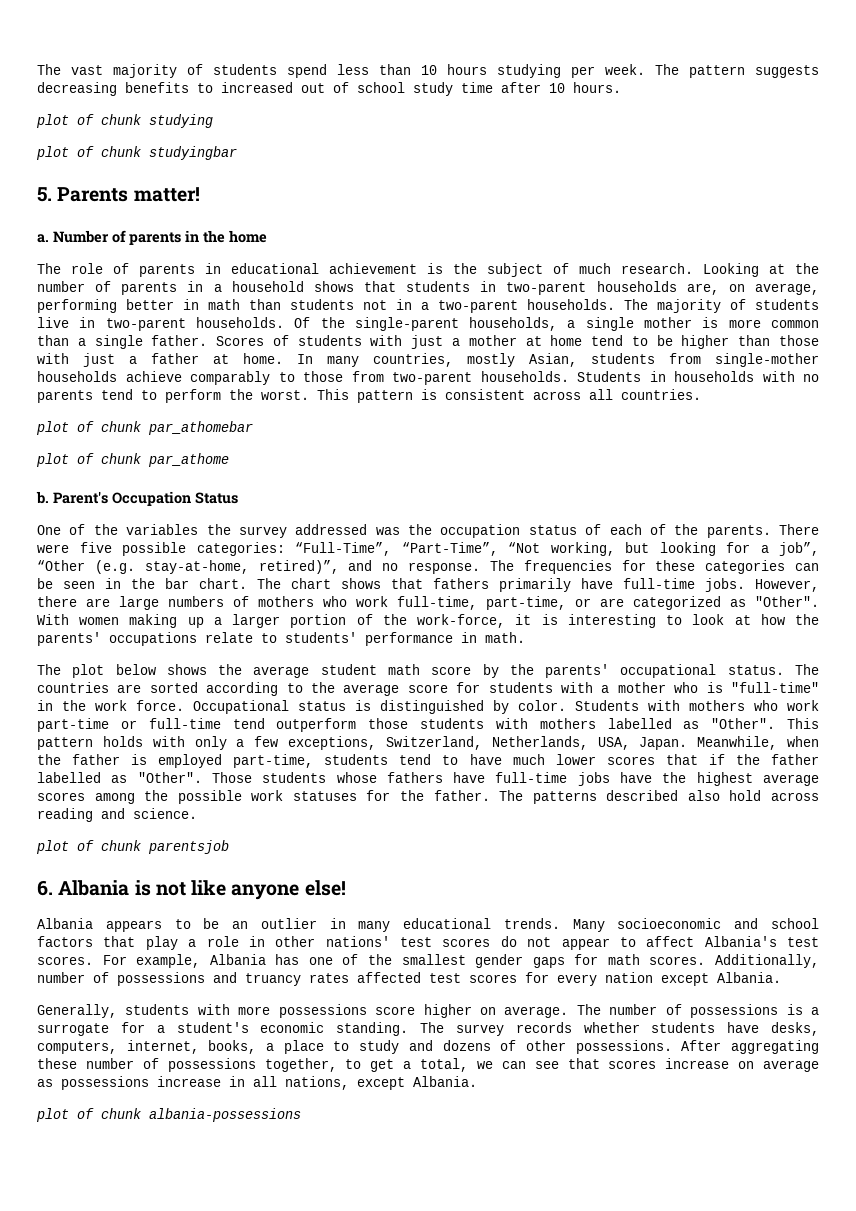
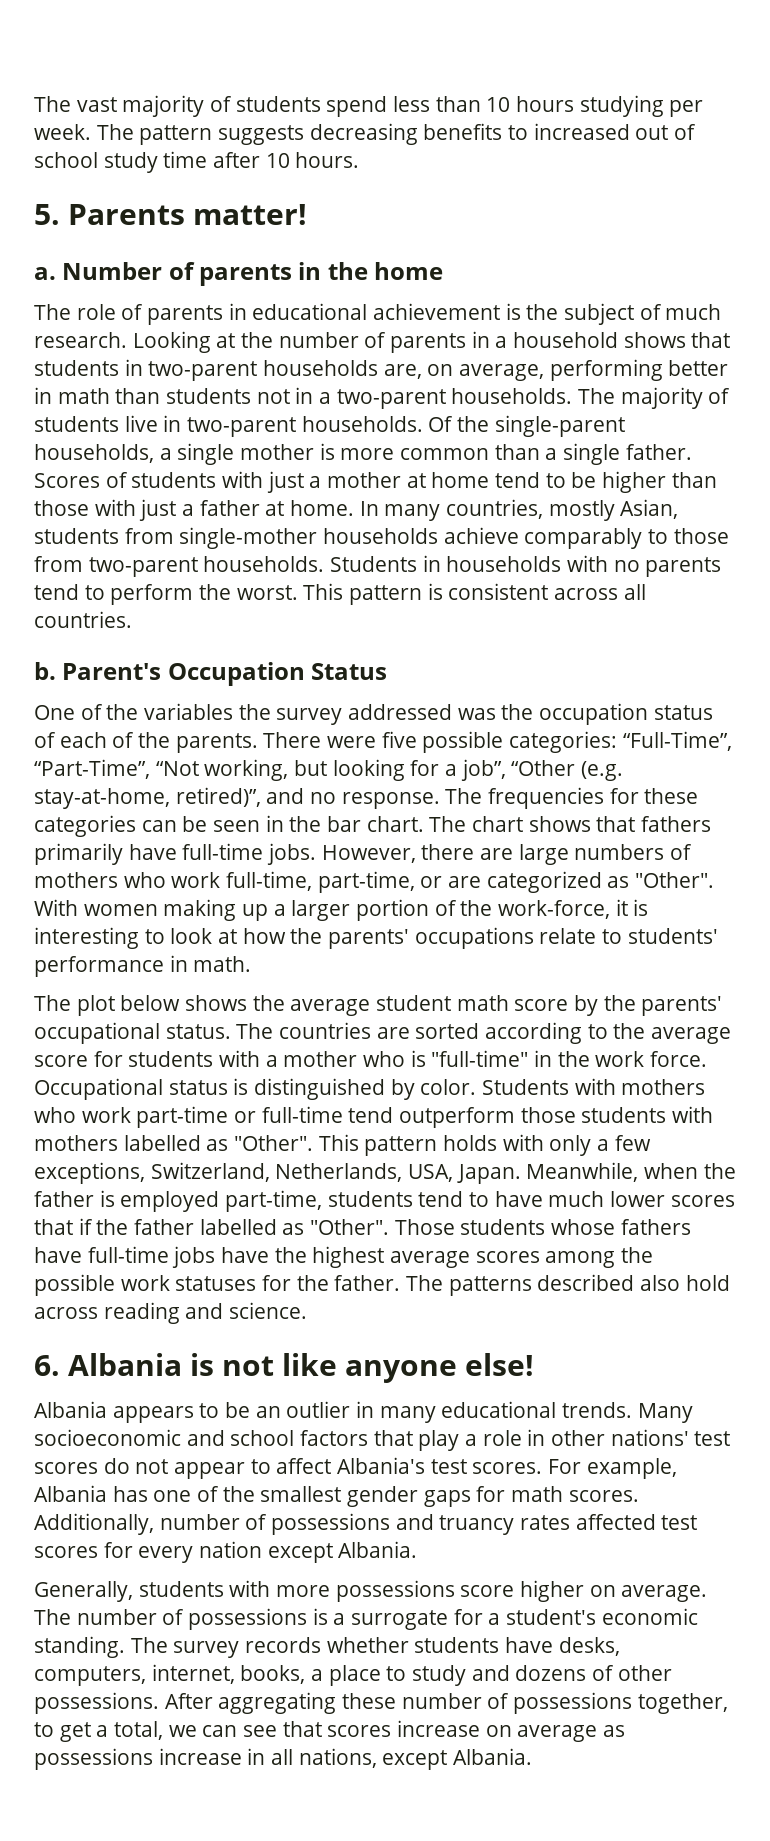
- plot of chunk studying
- plot of chunk studyingbar
- plot of chunk par_athomebar
- plot of chunk par_athome
- plot of chunk parentsjob
- plot of chunk albania-possessions

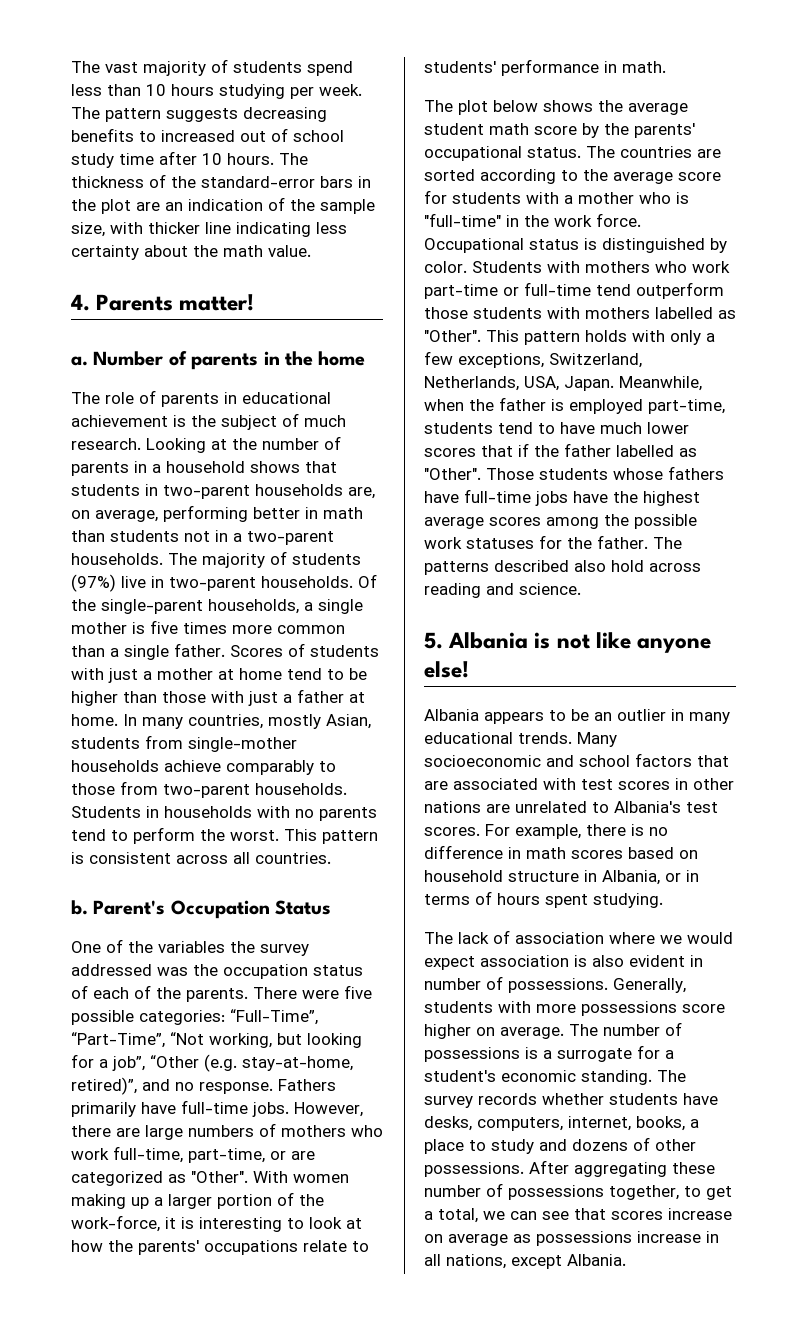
- The pattern suggests decreasing benefits to increased out of school study time after 10 hours.
- 5. Parents matter!
+ The pattern suggests decreasing benefits to increased out of school study time after 10 hours. The thickness of the standard-error bars in the plot are an indication of the sample size, with thicker line indicating less certainty about the math value.
+ 4. Parents matter!
- The majority of students live in two-parent households.
+ The majority of students (97%) live in two-parent households.
- Of the single-parent households, a single mother is more common than a single father.
+ Of the single-parent households, a single mother is five times more common than a single father.
- The frequencies for these categories can be seen in the bar chart. The chart shows that fathers primarily have full-time jobs.
+ Fathers primarily have full-time jobs.
- 6. Albania is not like anyone else!
+ 5. Albania is not like anyone else!
- Many socioeconomic and school factors that play a role in other nations' test scores do not appear to affect Albania's test scores.
+ Many socioeconomic and school factors that are associated with test scores in other nations are unrelated to Albania's test scores.
- For example, Albania has one of the smallest gender gaps for math scores. Additionally, number of possessions and truancy rates affected test scores for every nation except Albania.
- Generally, students with more possessions score higher on average.
+ For example, there is no difference in math scores based on household structure in Albania, or in terms of hours spent studying.
+ The lack of association where we would expect association is also evident in number of possessions. Generally, students with more possessions score higher on average.

